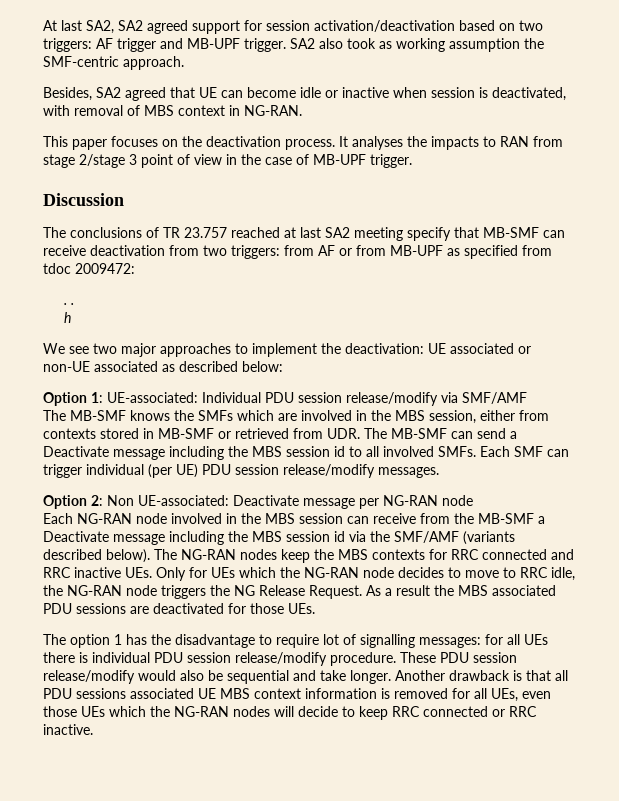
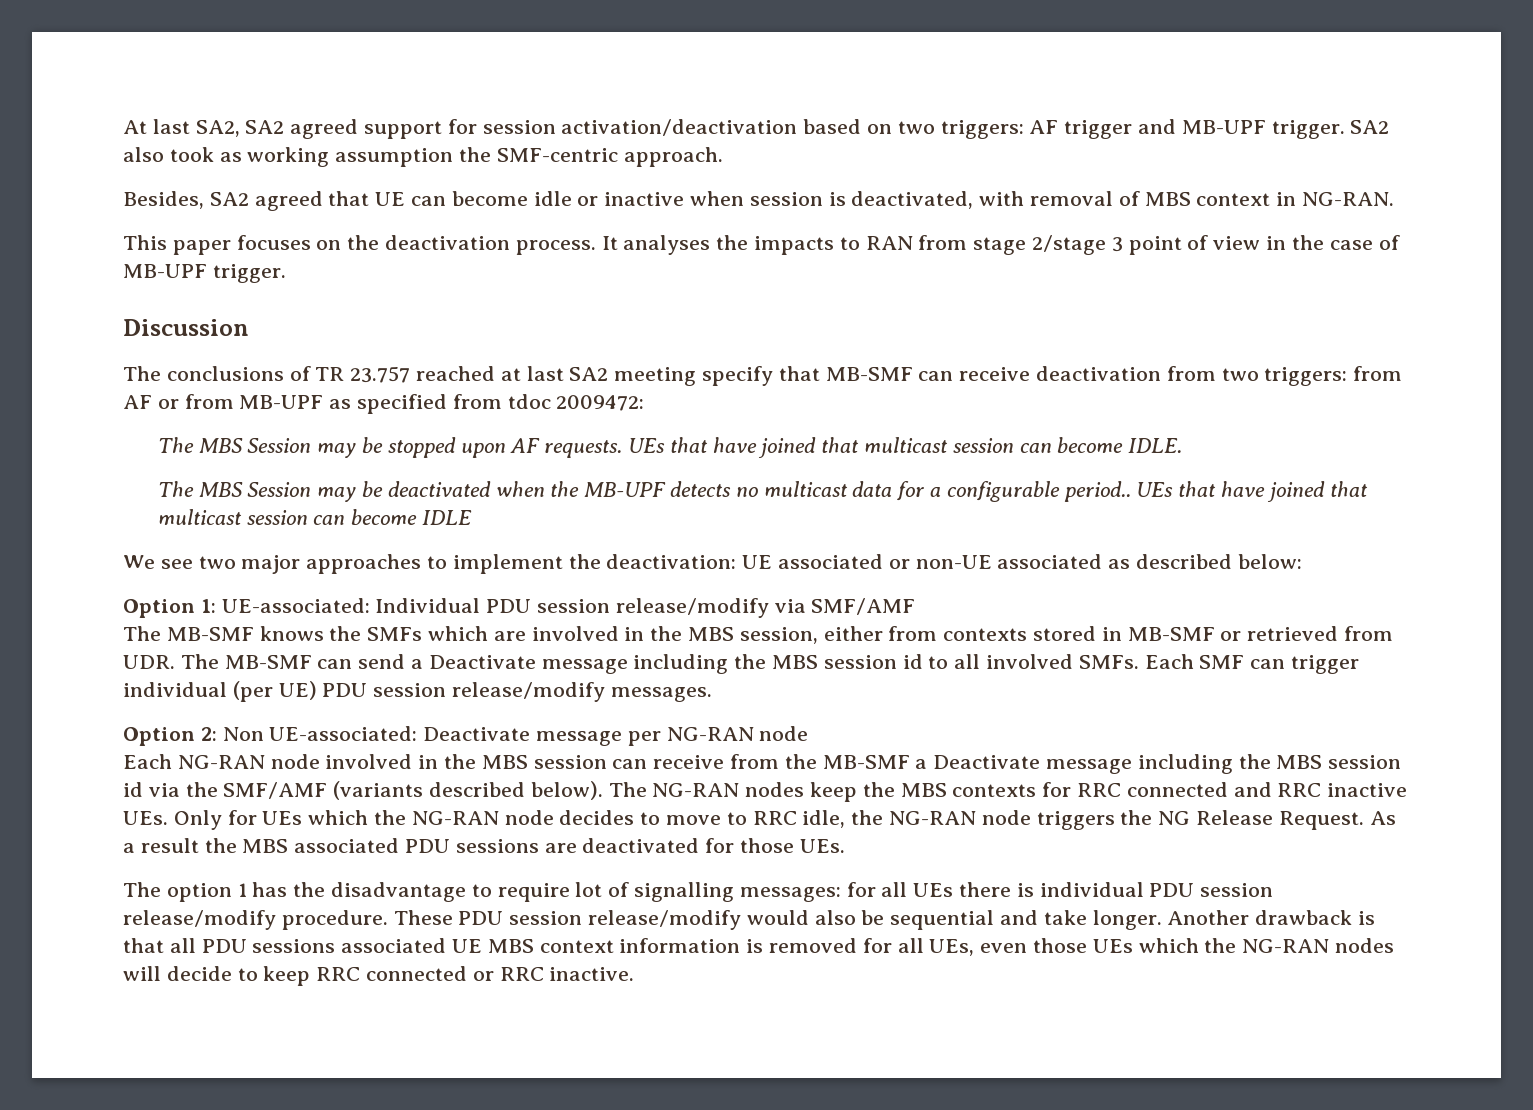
- . .
- h
+ The MBS Session may be stopped upon AF requests. UEs that have joined that multicast session can become IDLE.
+ The MBS Session may be deactivated when the MB-UPF detects no multicast data for a configurable period.. UEs that have joined that multicast session can become IDLE

